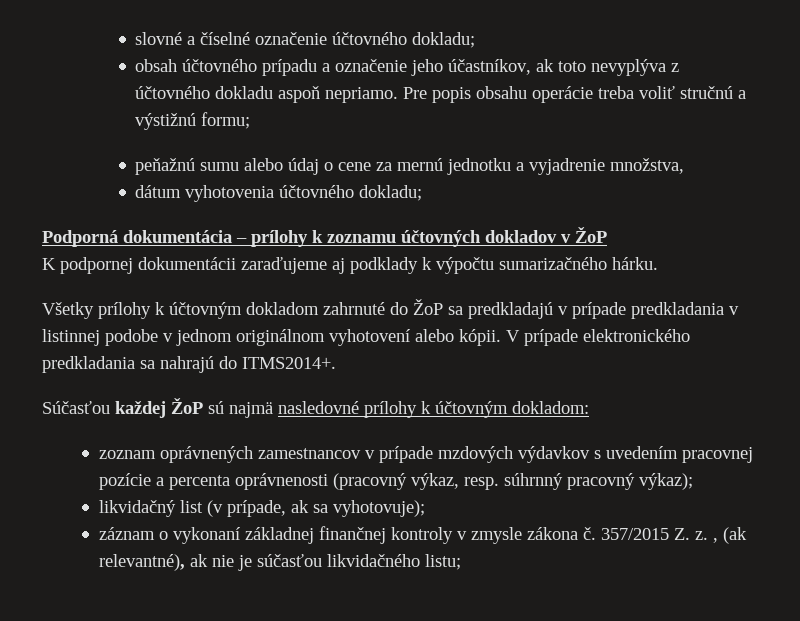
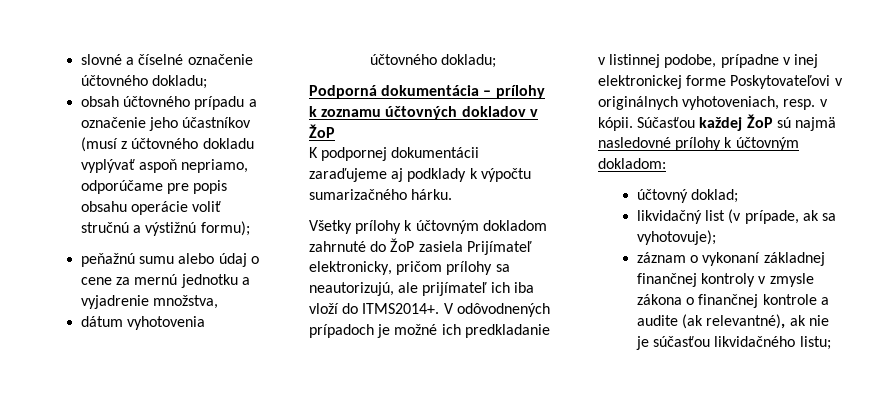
- obsah účtovného prípadu a označenie jeho účastníkov, ak toto nevyplýva z účtovného dokladu aspoň nepriamo. Pre popis obsahu operácie treba voliť stručnú a výstižnú formu;
+ obsah účtovného prípadu a označenie jeho účastníkov (musí z účtovného dokladu vyplývať aspoň nepriamo, odporúčame pre popis obsahu operácie voliť stručnú a výstižnú formu);
- Všetky prílohy k účtovným dokladom zahrnuté do ŽoP sa predkladajú v prípade predkladania v listinnej podobe v jednom originálnom vyhotovení alebo kópii. V prípade elektronického predkladania sa nahrajú do ITMS2014+.
- Súčasťou každej ŽoP sú najmä nasledovné prílohy k účtovným dokladom:
+ Všetky prílohy k účtovným dokladom zahrnuté do ŽoP zasiela Prijímateľ elektronicky, pričom prílohy sa neautorizujú, ale prijímateľ ich iba vloží do ITMS2014+. V odôvodnených prípadoch je možné ich predkladanie v listinnej podobe, prípadne v inej elektronickej forme Poskytovateľovi v originálnych vyhotoveniach, resp. v kópii. Súčasťou každej ŽoP sú najmä nasledovné prílohy k účtovným dokladom:
- zoznam oprávnených zamestnancov v prípade mzdových výdavkov s uvedením pracovnej pozície a percenta oprávnenosti (pracovný výkaz, resp. súhrnný pracovný výkaz);
+ účtovný doklad;
- záznam o vykonaní základnej finančnej kontroly v zmysle zákona č. 357/2015 Z. z. , (ak relevantné), ak nie je súčasťou likvidačného listu;
+ záznam o vykonaní základnej finančnej kontroly v zmysle zákona o finančnej kontrole a audite (ak relevantné), ak nie je súčasťou likvidačného listu;

